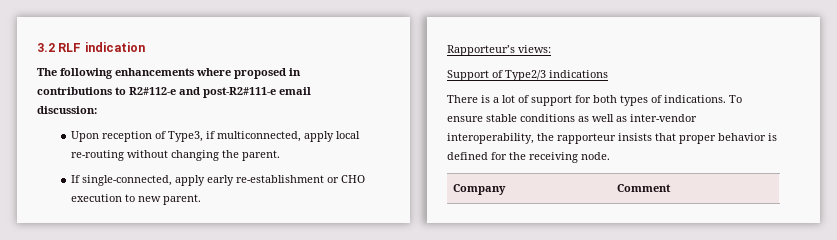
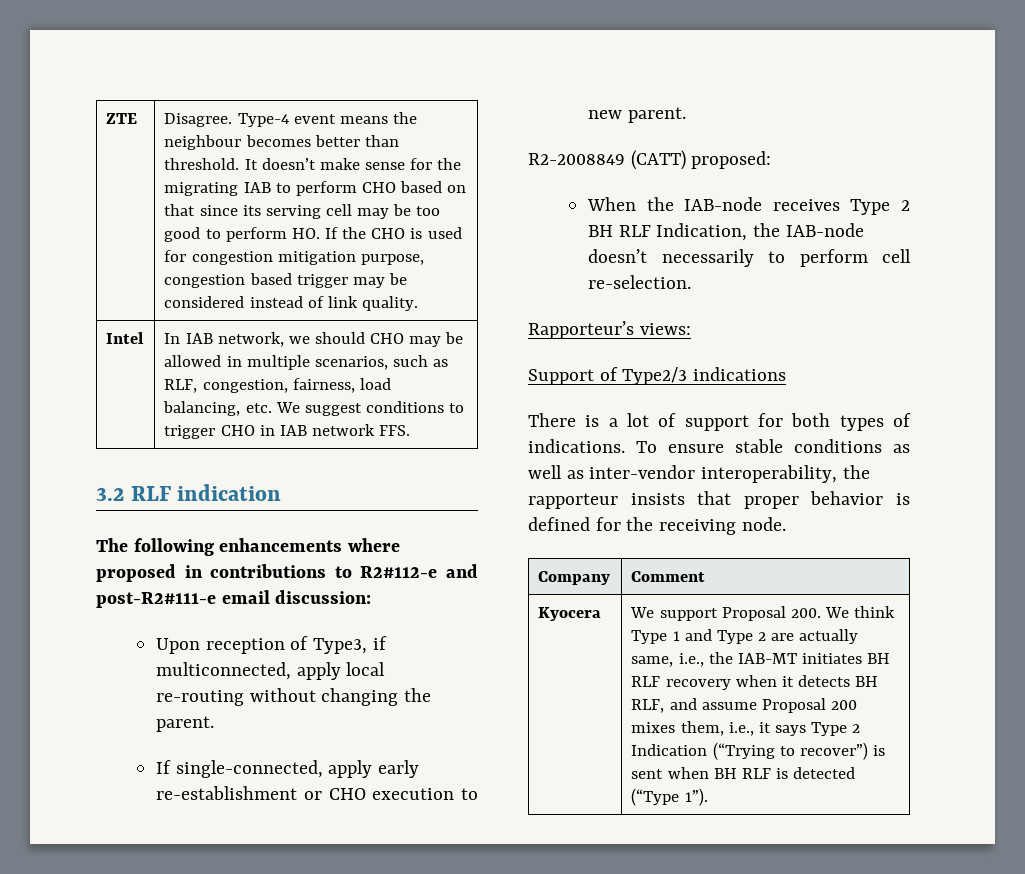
+ ZTE | Disagree. Type-4 event means the neighbour becomes better than threshold. It doesn’t make sense for the migrating IAB to perform CHO based on that since its serving cell may be too good to perform HO. If the CHO is used for congestion mitigation purpose, congestion based trigger may be considered instead of link quality.
+ Intel | In IAB network, we should CHO may be allowed in multiple scenarios, such as RLF, congestion, fairness, load balancing, etc. We suggest conditions to trigger CHO in IAB network FFS.
+ R2-2008849 (CATT) proposed:
+ When the IAB-node receives Type 2 BH RLF Indication, the IAB-node doesn’t necessarily to perform cell re-selection.
+ Kyocera | We support Proposal 200. We think Type 1 and Type 2 are actually same, i.e., the IAB-MT initiates BH RLF recovery when it detects BH RLF, and assume Proposal 200 mixes them, i.e., it says Type 2 Indication (“Trying to recover”) is sent when BH RLF is detected (“Type 1”).

